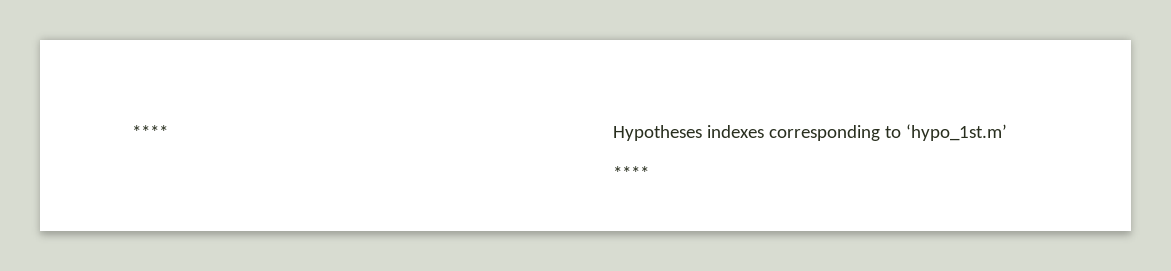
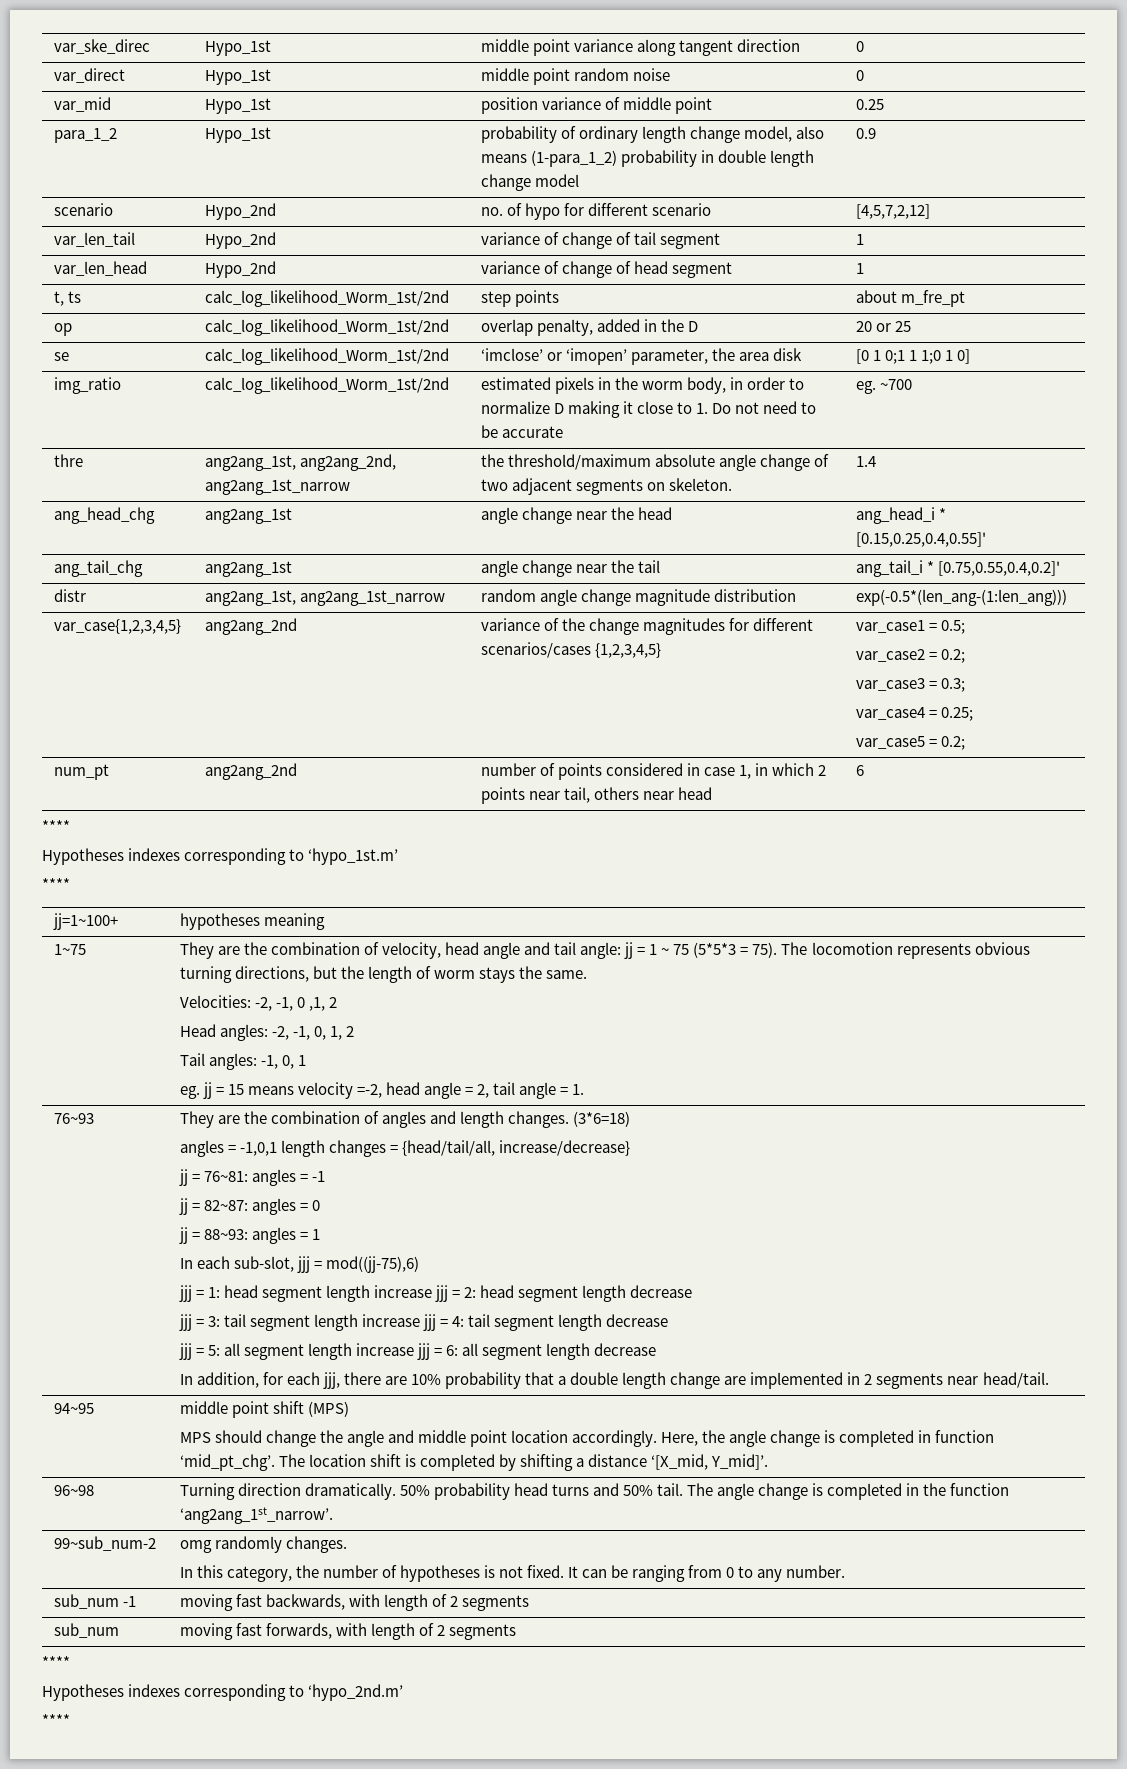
+ var_ske_direc | Hypo_1st | middle point variance along tangent direction | 0
+ var_direct | Hypo_1st | middle point random noise | 0
+ var_mid | Hypo_1st | position variance of middle point | 0.25
+ para_1_2 | Hypo_1st | probability of ordinary length change model, also means (1-para_1_2) probability in double length change model | 0.9
+ scenario | Hypo_2nd | no. of hypo for different scenario | [4,5,7,2,12]
+ var_len_tail | Hypo_2nd | variance of change of tail segment | 1
+ var_len_head | Hypo_2nd | variance of change of head segment | 1
+ t, ts | calc_log_likelihood_Worm_1st/2nd | step points | about m_fre_pt
+ op | calc_log_likelihood_Worm_1st/2nd | overlap penalty, added in the D | 20 or 25
+ se | calc_log_likelihood_Worm_1st/2nd | ‘imclose’ or ‘imopen’ parameter, the area disk | [0 1 0;1 1 1;0 1 0]
+ img_ratio | calc_log_likelihood_Worm_1st/2nd | estimated pixels in the worm body, in order to normalize D making it close to 1. Do not need to be accurate | eg. ~700
+ thre | ang2ang_1st, ang2ang_2nd, ang2ang_1st_narrow | the threshold/maximum absolute angle change of two adjacent segments on skeleton. | 1.4
+ ang_head_chg | ang2ang_1st | angle change near the head | ang_head_i * [0.15,0.25,0.4,0.55]'
+ ang_tail_chg | ang2ang_1st | angle change near the tail | ang_tail_i * [0.75,0.55,0.4,0.2]'
+ distr | ang2ang_1st, ang2ang_1st_narrow | random angle change magnitude distribution | exp(-0.5*(len_ang-(1:len_ang)))
+ var_case{1,2,3,4,5} | ang2ang_2nd | variance of the change magnitudes for different scenarios/cases {1,2,3,4,5} | var_case1 = 0.5;
+ var_case2 = 0.2;
+ var_case3 = 0.3;
+ var_case4 = 0.25;
+ var_case5 = 0.2;
+ num_pt | ang2ang_2nd | number of points considered in case 1, in which 2 points near tail, others near head | 6
+ jj=1~100+ | hypotheses meaning
+ 1~75 | They are the combination of velocity, head angle and tail angle: jj = 1 ~ 75 (5*5*3 = 75). The locomotion represents obvious turning directions, but the length of worm stays the same.
+ Velocities: -2, -1, 0 ,1, 2
+ Head angles: -2, -1, 0, 1, 2
+ Tail angles: -1, 0, 1
+ eg. jj = 15 means velocity =-2, head angle = 2, tail angle = 1.
+ 76~93 | They are the combination of angles and length changes. (3*6=18)
+ angles = -1,0,1 length changes = {head/tail/all, increase/decrease}
+ jj = 76~81: angles = -1
+ jj = 82~87: angles = 0
+ jj = 88~93: angles = 1
+ In each sub-slot, jjj = mod((jj-75),6)
+ jjj = 1: head segment length increase jjj = 2: head segment length decrease
+ jjj = 3: tail segment length increase jjj = 4: tail segment length decrease
+ jjj = 5: all segment length increase jjj = 6: all segment length decrease
+ In addition, for each jjj, there are 10% probability that a double length change are implemented in 2 segments near head/tail.
+ 94~95 | middle point shift (MPS)
+ MPS should change the angle and middle point location accordingly. Here, the angle change is completed in function ‘mid_pt_chg’. The location shift is completed by shifting a distance ‘[X_mid, Y_mid]’.
+ 96~98 | Turning direction dramatically. 50% probability head turns and 50% tail. The angle change is completed in the function ‘ang2ang_1st_narrow’.
+ 99~sub_num-2 | omg randomly changes.
+ In this category, the number of hypotheses is not fixed. It can be ranging from 0 to any number.
+ sub_num -1 | moving fast backwards, with length of 2 segments
+ sub_num | moving fast forwards, with length of 2 segments
+ ****
+ Hypotheses indexes corresponding to ‘hypo_2nd.m’
+ ****

